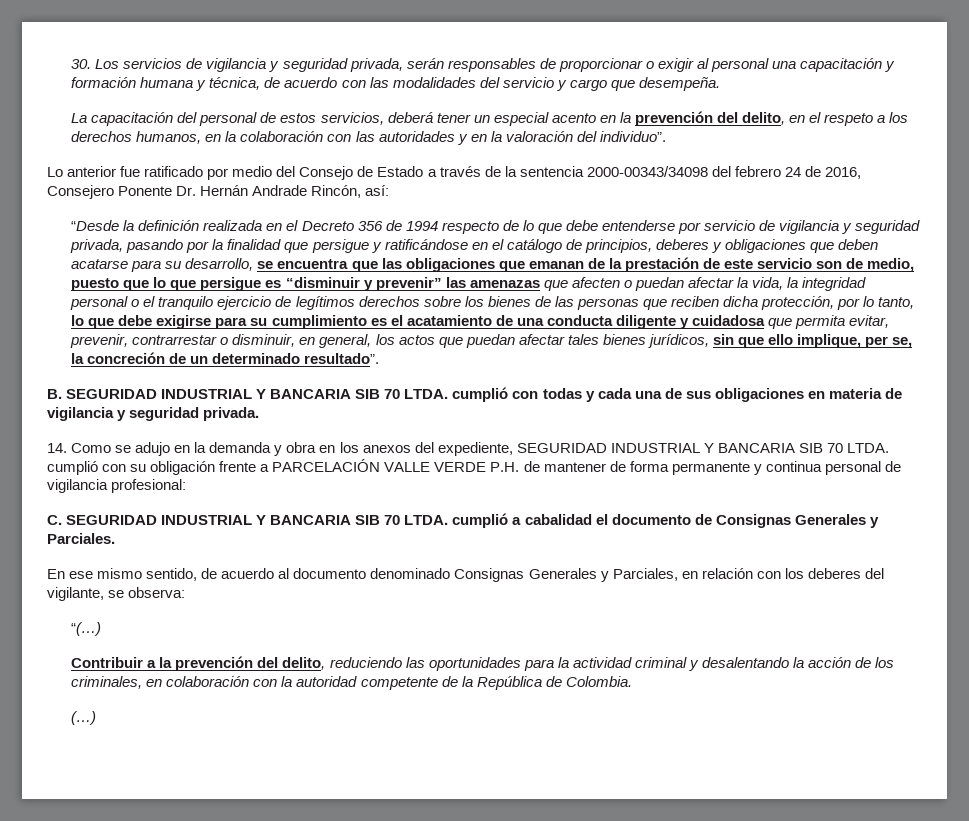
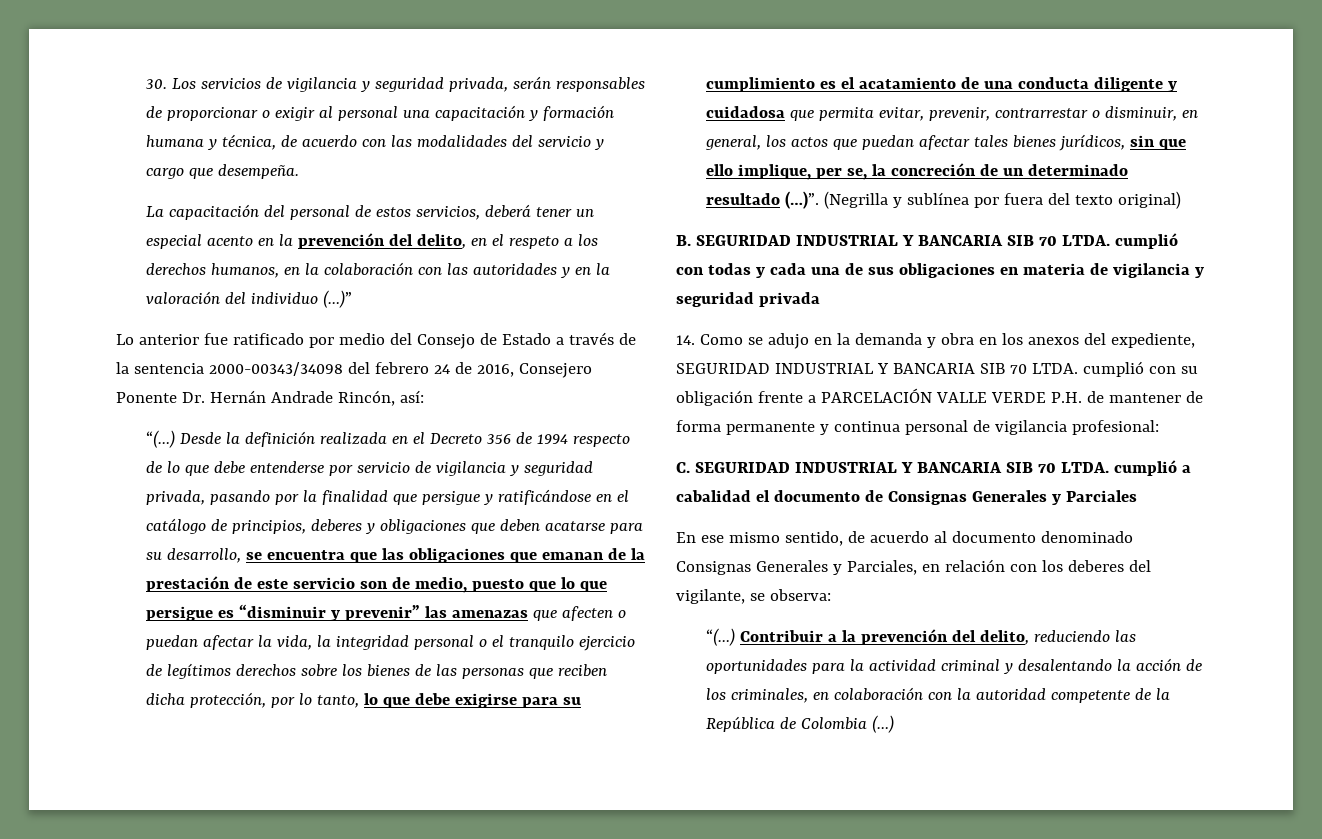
- La capacitación del personal de estos servicios, deberá tener un especial acento en la prevención del delito, en el respeto a los derechos humanos, en la colaboración con las autoridades y en la valoración del individuo”.
+ La capacitación del personal de estos servicios, deberá tener un especial acento en la prevención del delito, en el respeto a los derechos humanos, en la colaboración con las autoridades y en la valoración del individuo (…)”
- “Desde la definición realizada en el Decreto 356 de 1994 respecto de lo que debe entenderse por servicio de vigilancia y seguridad privada, pasando por la finalidad que persigue y ratificándose en el catálogo de principios, deberes y obligaciones que deben acatarse para su desarrollo, se encuentra que las obligaciones que emanan de la prestación de este servicio son de medio, puesto que lo que persigue es “disminuir y prevenir” las amenazas que afecten o puedan afectar la vida, la integridad personal o el tranquilo ejercicio de legítimos derechos sobre los bienes de las personas que reciben dicha protección, por lo tanto, lo que debe exigirse para su cumplimiento es el acatamiento de una conducta diligente y cuidadosa que permita evitar, prevenir, contrarrestar o disminuir, en general, los actos que puedan afectar tales bienes jurídicos, sin que ello implique, per se, la concreción de un determinado resultado”.
+ “(…) Desde la definición realizada en el Decreto 356 de 1994 respecto de lo que debe entenderse por servicio de vigilancia y seguridad privada, pasando por la finalidad que persigue y ratificándose en el catálogo de principios, deberes y obligaciones que deben acatarse para su desarrollo, se encuentra que las obligaciones que emanan de la prestación de este servicio son de medio, puesto que lo que persigue es “disminuir y prevenir” las amenazas que afecten o puedan afectar la vida, la integridad personal o el tranquilo ejercicio de legítimos derechos sobre los bienes de las personas que reciben dicha protección, por lo tanto, lo que debe exigirse para su cumplimiento es el acatamiento de una conducta diligente y cuidadosa que permita evitar, prevenir, contrarrestar o disminuir, en general, los actos que puedan afectar tales bienes jurídicos, sin que ello implique, per se, la concreción de un determinado resultado (…)”. (Negrilla y sublínea por fuera del texto original)
- B. SEGURIDAD INDUSTRIAL Y BANCARIA SIB 70 LTDA. cumplió con todas y cada una de sus obligaciones en materia de vigilancia y seguridad privada.
+ B. SEGURIDAD INDUSTRIAL Y BANCARIA SIB 70 LTDA. cumplió con todas y cada una de sus obligaciones en materia de vigilancia y seguridad privada
- C. SEGURIDAD INDUSTRIAL Y BANCARIA SIB 70 LTDA. cumplió a cabalidad el documento de Consignas Generales y Parciales.
+ C. SEGURIDAD INDUSTRIAL Y BANCARIA SIB 70 LTDA. cumplió a cabalidad el documento de Consignas Generales y Parciales
- “(…)
- Contribuir a la prevención del delito, reduciendo las oportunidades para la actividad criminal y desalentando la acción de los criminales, en colaboración con la autoridad competente de la República de Colombia.
- (…)
+ “(…) Contribuir a la prevención del delito, reduciendo las oportunidades para la actividad criminal y desalentando la acción de los criminales, en colaboración con la autoridad competente de la República de Colombia (…)

